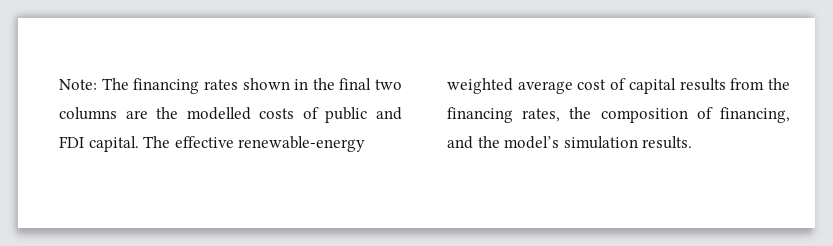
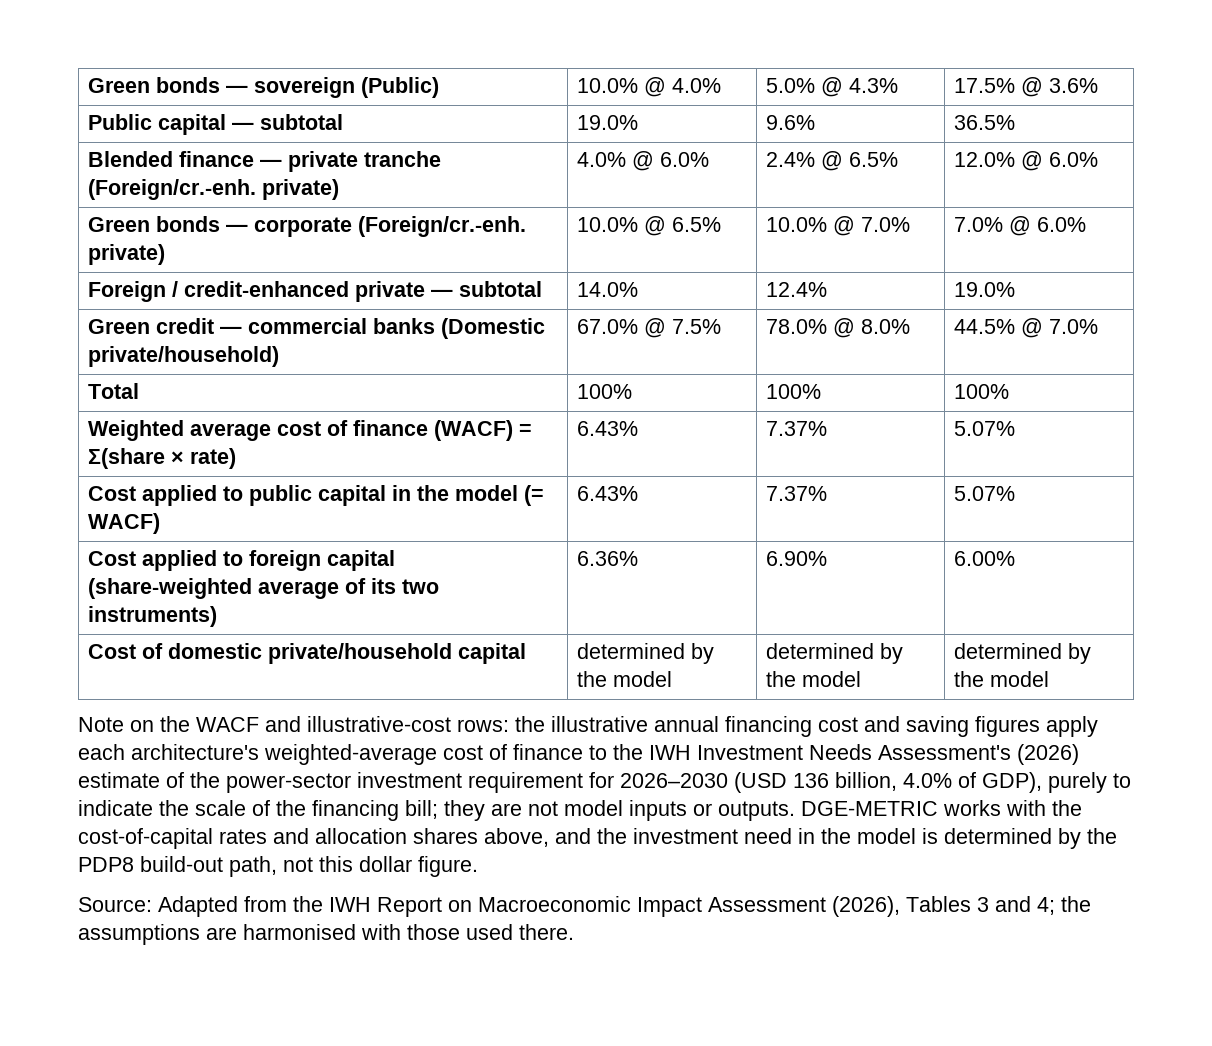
- Note: The financing rates shown in the final two columns are the modelled costs of public and FDI capital. The effective renewable-energy weighted average cost of capital results from the financing rates, the composition of financing, and the model’s simulation results.
+ Green bonds — sovereign (Public) | 10.0% @ 4.0% | 5.0% @ 4.3% | 17.5% @ 3.6%
+ Public capital — subtotal | 19.0% | 9.6% | 36.5%
+ Blended finance — private tranche (Foreign/cr.-enh. private) | 4.0% @ 6.0% | 2.4% @ 6.5% | 12.0% @ 6.0%
+ Green bonds — corporate (Foreign/cr.-enh. private) | 10.0% @ 6.5% | 10.0% @ 7.0% | 7.0% @ 6.0%
+ Foreign / credit-enhanced private — subtotal | 14.0% | 12.4% | 19.0%
+ Green credit — commercial banks (Domestic private/household) | 67.0% @ 7.5% | 78.0% @ 8.0% | 44.5% @ 7.0%
+ Total | 100% | 100% | 100%
+ Weighted average cost of finance (WACF) = Σ(share × rate) | 6.43% | 7.37% | 5.07%
+ Cost applied to public capital in the model (= WACF) | 6.43% | 7.37% | 5.07%
+ Cost applied to foreign capital (share-weighted average of its two instruments) | 6.36% | 6.90% | 6.00%
+ Cost of domestic private/household capital | determined by the model | determined by the model | determined by the model
+ Note on the WACF and illustrative-cost rows: the illustrative annual financing cost and saving figures apply each architecture's weighted-average cost of finance to the IWH Investment Needs Assessment's (2026) estimate of the power-sector investment requirement for 2026–2030 (USD 136 billion, 4.0% of GDP), purely to indicate the scale of the financing bill; they are not model inputs or outputs. DGE-METRIC works with the cost-of-capital rates and allocation shares above, and the investment need in the model is determined by the PDP8 build-out path, not this dollar figure.
+ Source: Adapted from the IWH Report on Macroeconomic Impact Assessment (2026), Tables 3 and 4; the assumptions are harmonised with those used there.

